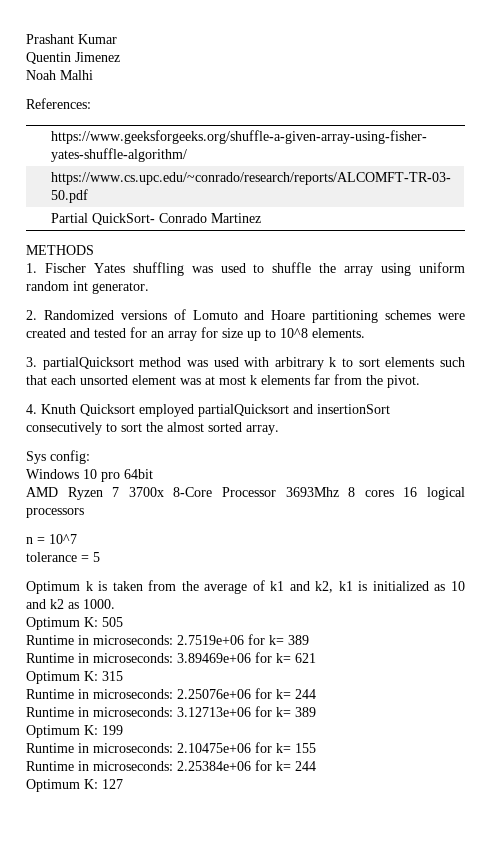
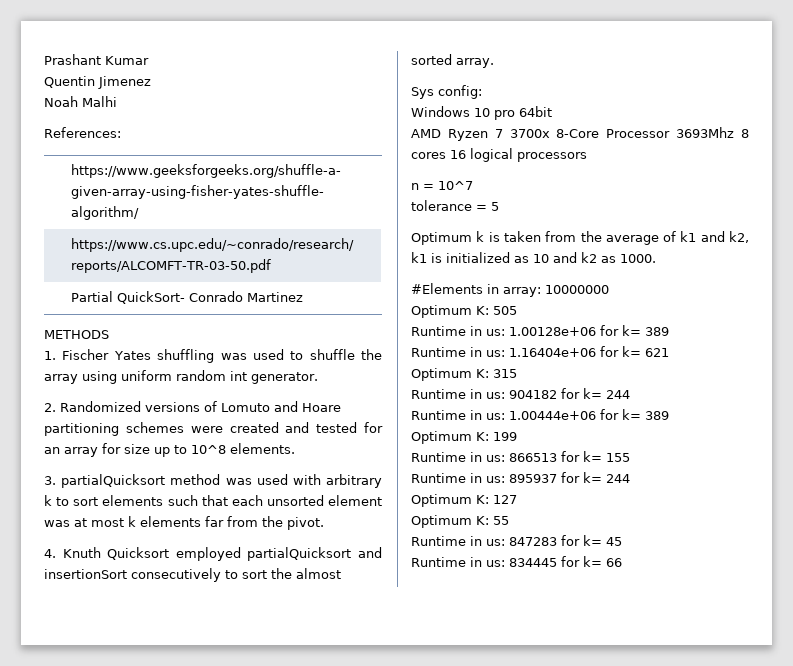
+ #Elements in array: 10000000
- Runtime in microseconds: 2.7519e+06 for k= 389
+ Runtime in us: 1.00128e+06 for k= 389
- Runtime in microseconds: 3.89469e+06 for k= 621
+ Runtime in us: 1.16404e+06 for k= 621
- Runtime in microseconds: 2.25076e+06 for k= 244
+ Runtime in us: 904182 for k= 244
- Runtime in microseconds: 3.12713e+06 for k= 389
+ Runtime in us: 1.00444e+06 for k= 389
- Runtime in microseconds: 2.10475e+06 for k= 155
+ Runtime in us: 866513 for k= 155
- Runtime in microseconds: 2.25384e+06 for k= 244
+ Runtime in us: 895937 for k= 244
+ Optimum K: 55
+ Runtime in us: 847283 for k= 45
+ Runtime in us: 834445 for k= 66

